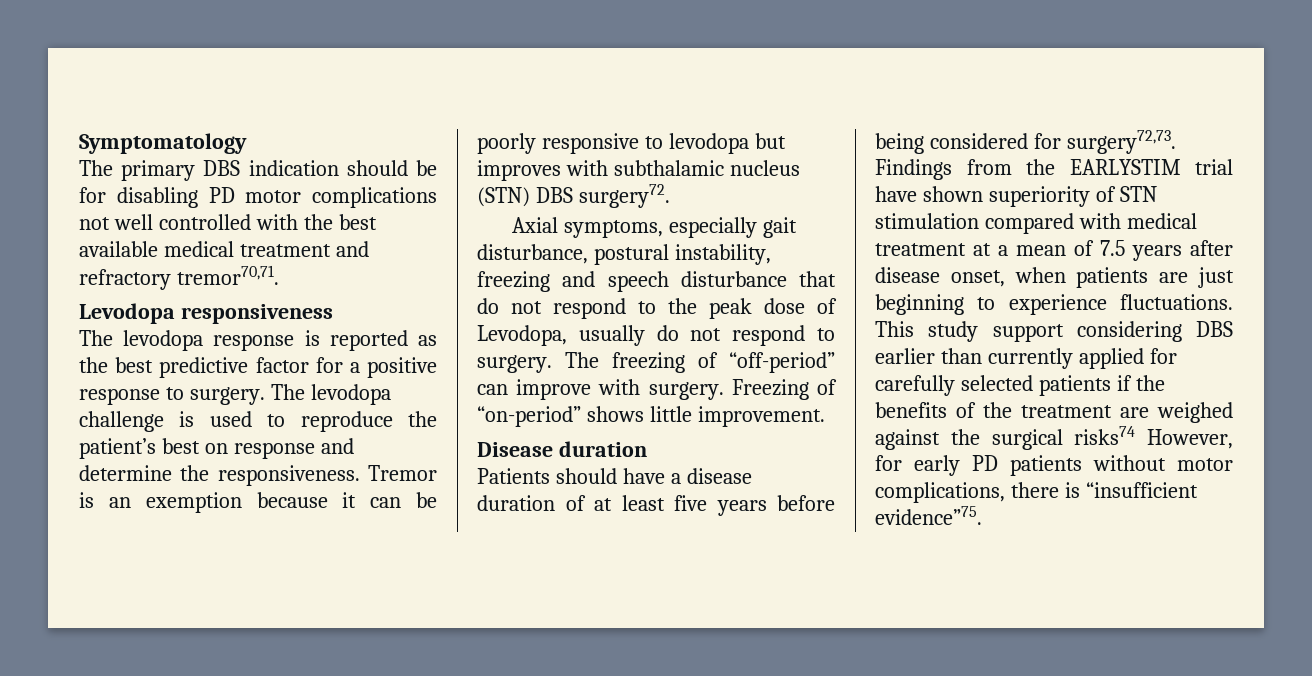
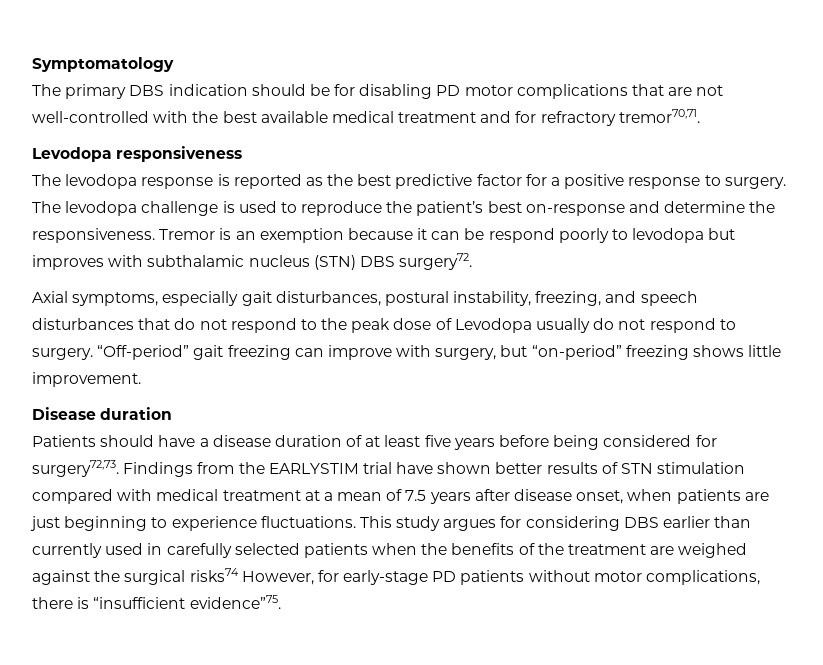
- The primary DBS indication should be for disabling PD motor complications not well controlled with the best available medical treatment and refractory tremor70,71.
+ The primary DBS indication should be for disabling PD motor complications that are not well-controlled with the best available medical treatment and for refractory tremor70,71.
- The levodopa challenge is used to reproduce the patient’s best on response and determine the responsiveness.
+ The levodopa challenge is used to reproduce the patient’s best on-response and determine the responsiveness.
- Tremor is an exemption because it can be poorly responsive to levodopa but improves with subthalamic nucleus (STN) DBS surgery72.
+ Tremor is an exemption because it can be respond poorly to levodopa but improves with subthalamic nucleus (STN) DBS surgery72.
- Axial symptoms, especially gait disturbance, postural instability, freezing and speech disturbance that do not respond to the peak dose of Levodopa, usually do not respond to surgery.
+ Axial symptoms, especially gait disturbances, postural instability, freezing, and speech disturbances that do not respond to the peak dose of Levodopa usually do not respond to surgery.
- The freezing of “off-period” can improve with surgery. Freezing of “on-period” shows little improvement.
+ “Off-period” gait freezing can improve with surgery, but “on-period” freezing shows little improvement.
- Findings from the EARLYSTIM trial have shown superiority of STN stimulation compared with medical treatment at a mean of 7.5 years after disease onset, when patients are just beginning to experience fluctuations.
+ Findings from the EARLYSTIM trial have shown better results of STN stimulation compared with medical treatment at a mean of 7.5 years after disease onset, when patients are just beginning to experience fluctuations.
- This study support considering DBS earlier than currently applied for carefully selected patients if the benefits of the treatment are weighed against the surgical risks74 However, for early PD patients without motor complications, there is “insufficient evidence”75.
+ This study argues for considering DBS earlier than currently used in carefully selected patients when the benefits of the treatment are weighed against the surgical risks74 However, for early-stage PD patients without motor complications, there is “insufficient evidence”75.

